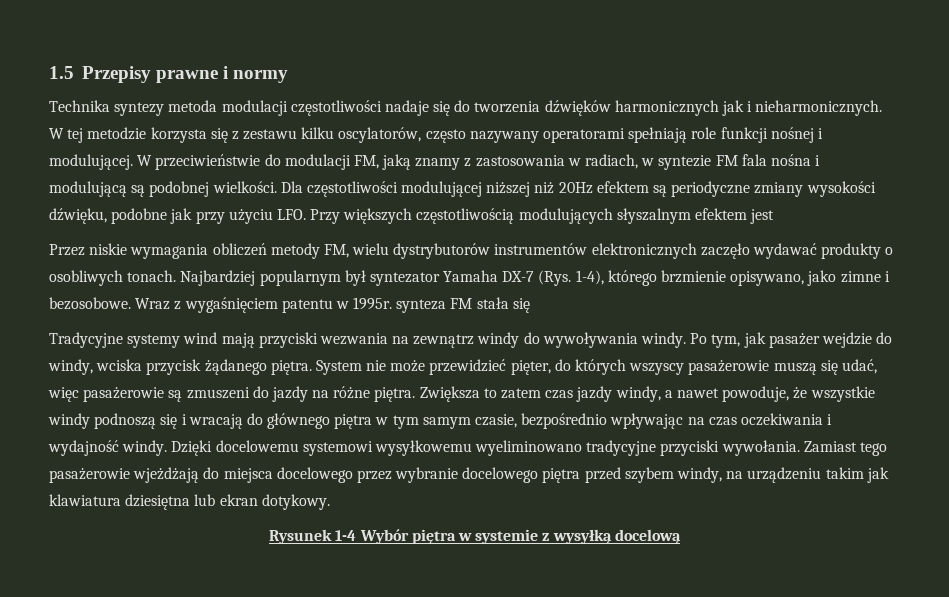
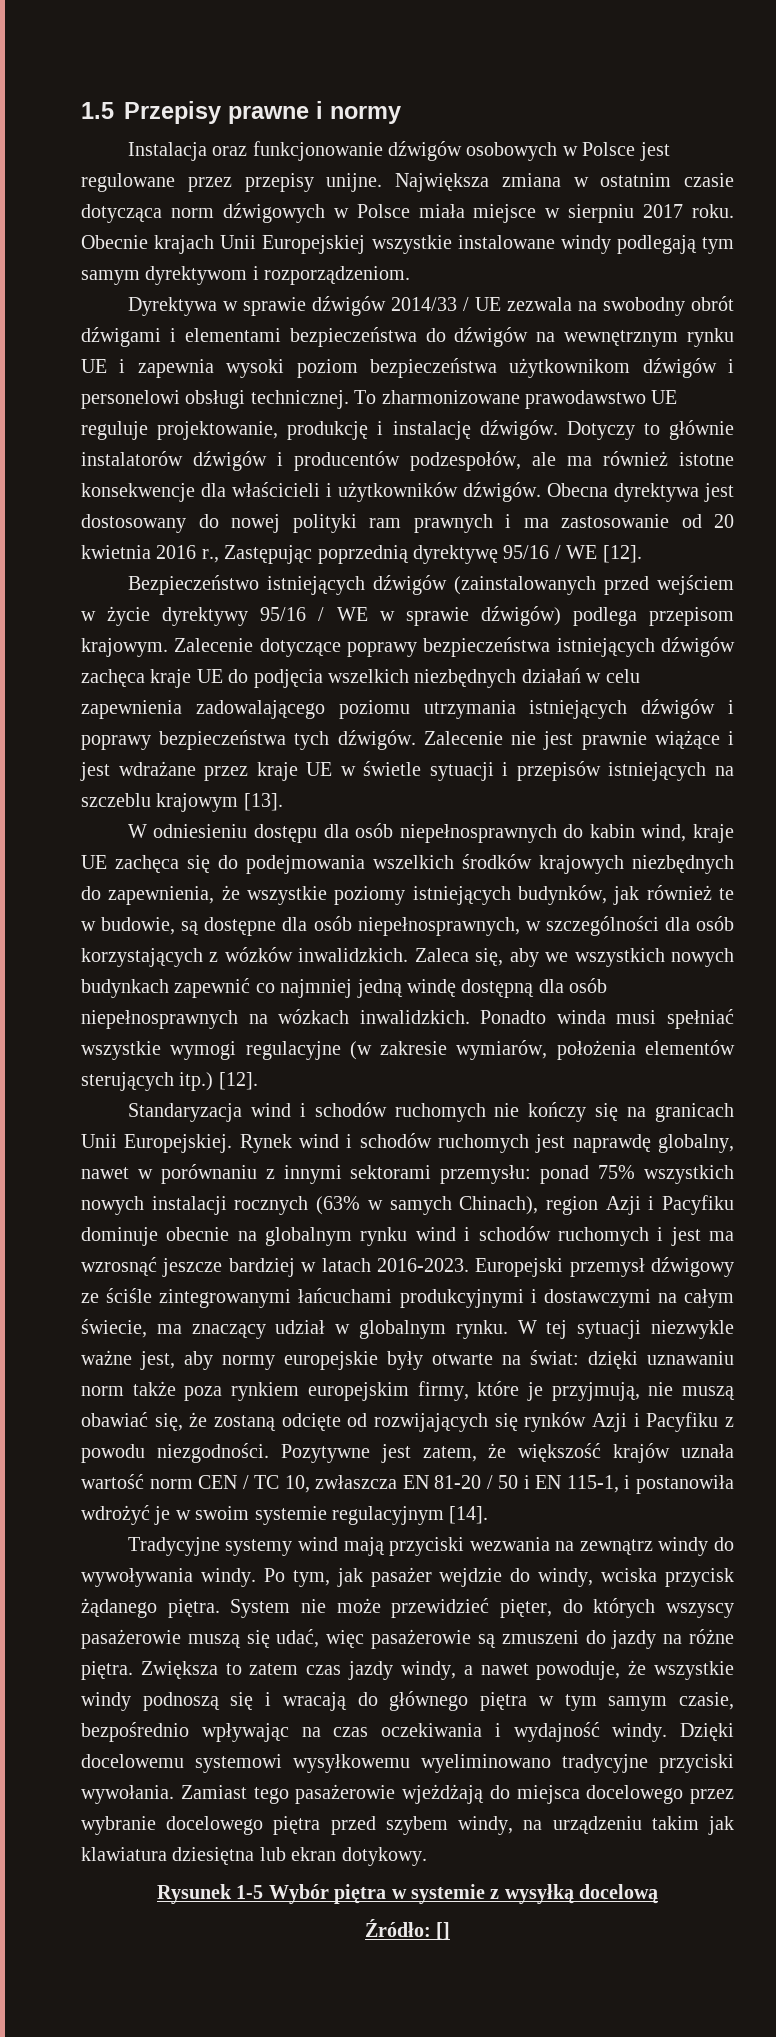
- Technika syntezy metoda modulacji częstotliwości nadaje się do tworzenia dźwięków harmonicznych jak i nieharmonicznych. W tej metodzie korzysta się z zestawu kilku oscylatorów, często nazywany operatorami spełniają role funkcji nośnej i modulującej. W przeciwieństwie do modulacji FM, jaką znamy z zastosowania w radiach, w syntezie FM fala nośna i modulującą są podobnej wielkości. Dla częstotliwości modulującej niższej niż 20Hz efektem są periodyczne zmiany wysokości dźwięku, podobne jak przy użyciu LFO. Przy większych częstotliwością modulujących słyszalnym efektem jest
- Przez niskie wymagania obliczeń metody FM, wielu dystrybutorów instrumentów elektronicznych zaczęło wydawać produkty o osobliwych tonach. Najbardziej popularnym był syntezator Yamaha DX-7 (Rys. 1-4), którego brzmienie opisywano, jako zimne i bezosobowe. Wraz z wygaśnięciem patentu w 1995r. synteza FM stała się
+ Instalacja oraz funkcjonowanie dźwigów osobowych w Polsce jest regulowane przez przepisy unijne. Największa zmiana w ostatnim czasie dotycząca norm dźwigowych w Polsce miała miejsce w sierpniu 2017 roku. Obecnie krajach Unii Europejskiej wszystkie instalowane windy podlegają tym samym dyrektywom i rozporządzeniom.
+ Dyrektywa w sprawie dźwigów 2014/33 / UE zezwala na swobodny obrót dźwigami i elementami bezpieczeństwa do dźwigów na wewnętrznym rynku UE i zapewnia wysoki poziom bezpieczeństwa użytkownikom dźwigów i personelowi obsługi technicznej. To zharmonizowane prawodawstwo UE reguluje projektowanie, produkcję i instalację dźwigów. Dotyczy to głównie instalatorów dźwigów i producentów podzespołów, ale ma również istotne konsekwencje dla właścicieli i użytkowników dźwigów. Obecna dyrektywa jest dostosowany do nowej polityki ram prawnych i ma zastosowanie od 20 kwietnia 2016 r., Zastępując poprzednią dyrektywę 95/16 / WE [12].
+ Bezpieczeństwo istniejących dźwigów (zainstalowanych przed wejściem w życie dyrektywy 95/16 / WE w sprawie dźwigów) podlega przepisom krajowym. Zalecenie dotyczące poprawy bezpieczeństwa istniejących dźwigów zachęca kraje UE do podjęcia wszelkich niezbędnych działań w celu zapewnienia zadowalającego poziomu utrzymania istniejących dźwigów i poprawy bezpieczeństwa tych dźwigów. Zalecenie nie jest prawnie wiążące i jest wdrażane przez kraje UE w świetle sytuacji i przepisów istniejących na szczeblu krajowym [13].
+ W odniesieniu dostępu dla osób niepełnosprawnych do kabin wind, kraje UE zachęca się do podejmowania wszelkich środków krajowych niezbędnych do zapewnienia, że wszystkie poziomy istniejących budynków, jak również te w budowie, są dostępne dla osób niepełnosprawnych, w szczególności dla osób korzystających z wózków inwalidzkich. Zaleca się, aby we wszystkich nowych budynkach zapewnić co najmniej jedną windę dostępną dla osób niepełnosprawnych na wózkach inwalidzkich. Ponadto winda musi spełniać wszystkie wymogi regulacyjne (w zakresie wymiarów, położenia elementów sterujących itp.) [12].
+ Standaryzacja wind i schodów ruchomych nie kończy się na granicach Unii Europejskiej. Rynek wind i schodów ruchomych jest naprawdę globalny, nawet w porównaniu z innymi sektorami przemysłu: ponad 75% wszystkich nowych instalacji rocznych (63% w samych Chinach), region Azji i Pacyfiku dominuje obecnie na globalnym rynku wind i schodów ruchomych i jest ma wzrosnąć jeszcze bardziej w latach 2016-2023. Europejski przemysł dźwigowy ze ściśle zintegrowanymi łańcuchami produkcyjnymi i dostawczymi na całym świecie, ma znaczący udział w globalnym rynku. W tej sytuacji niezwykle ważne jest, aby normy europejskie były otwarte na świat: dzięki uznawaniu norm także poza rynkiem europejskim firmy, które je przyjmują, nie muszą obawiać się, że zostaną odcięte od rozwijających się rynków Azji i Pacyfiku z powodu niezgodności. Pozytywne jest zatem, że większość krajów uznała wartość norm CEN / TC 10, zwłaszcza EN 81-20 / 50 i EN 115-1, i postanowiła wdrożyć je w swoim systemie regulacyjnym [14].
- Rysunek 1-4 Wybór piętra w systemie z wysyłką docelową
+ Rysunek 1-5 Wybór piętra w systemie z wysyłką docelową
+ Źródło: []

